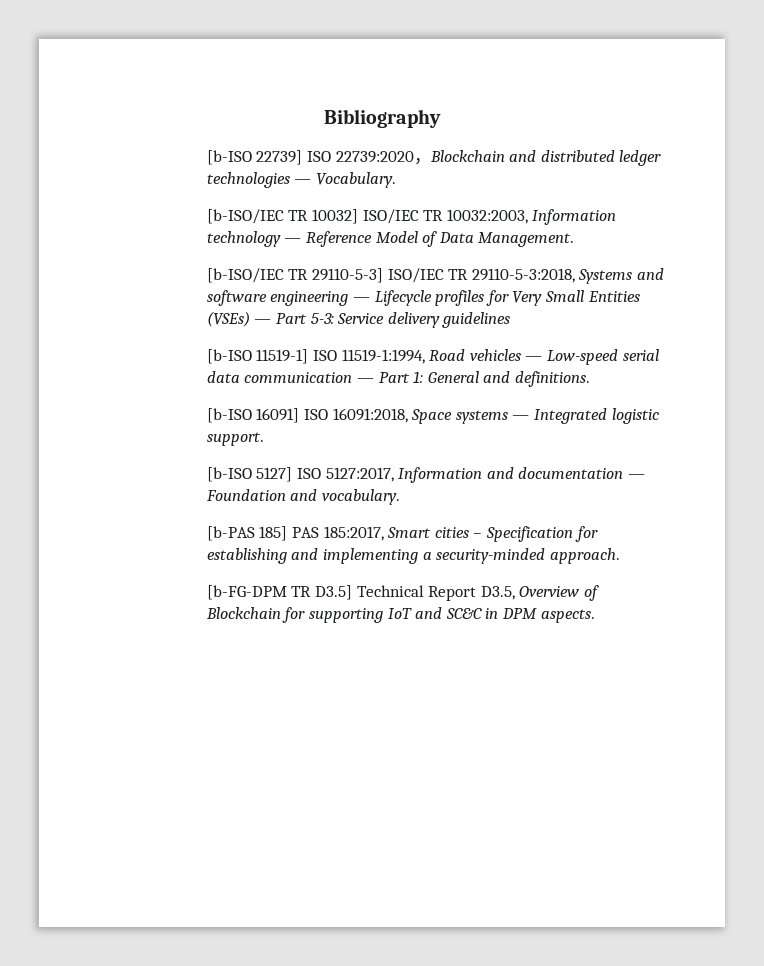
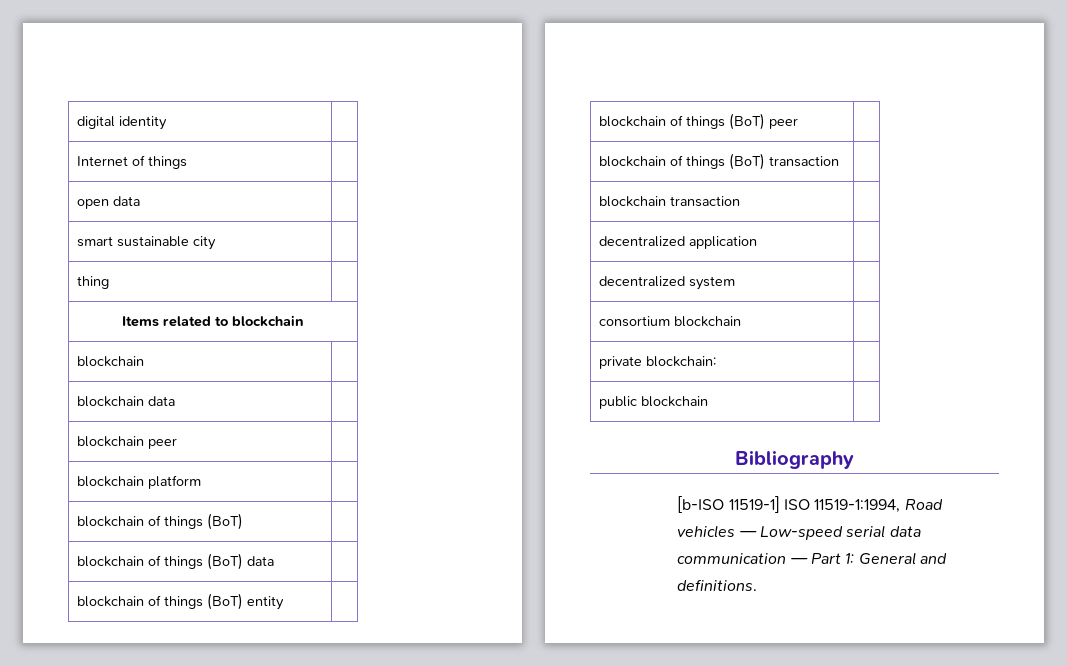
+ digital identity |
+ Internet of things |
+ open data |
+ smart sustainable city |
+ thing |
+ Items related to blockchain
+ blockchain |
+ blockchain data |
+ blockchain peer |
+ blockchain platform |
+ blockchain of things (BoT) |
+ blockchain of things (BoT) data |
+ blockchain of things (BoT) entity |
+ blockchain of things (BoT) peer |
+ blockchain of things (BoT) transaction |
+ blockchain transaction |
+ decentralized application |
+ decentralized system |
+ consortium blockchain |
+ private blockchain: |
+ public blockchain |
  Bibliography
- [b-ISO 22739] ISO 22739:2020，Blockchain and distributed ledger technologies — Vocabulary.
- [b-ISO/IEC TR 10032] ISO/IEC TR 10032:2003, Information technology — Reference Model of Data Management.
- [b-ISO/IEC TR 29110-5-3] ISO/IEC TR 29110-5-3:2018, Systems and software engineering — Lifecycle profiles for Very Small Entities (VSEs) — Part 5-3: Service delivery guidelines
- [b-ISO 16091] ISO 16091:2018, Space systems — Integrated logistic support.
- [b-ISO 5127] ISO 5127:2017, Information and documentation — Foundation and vocabulary.
- [b-PAS 185] PAS 185:2017, Smart cities – Specification for establishing and implementing a security-minded approach.
- [b-FG-DPM TR D3.5] Technical Report D3.5, Overview of Blockchain for supporting IoT and SC&C in DPM aspects.

